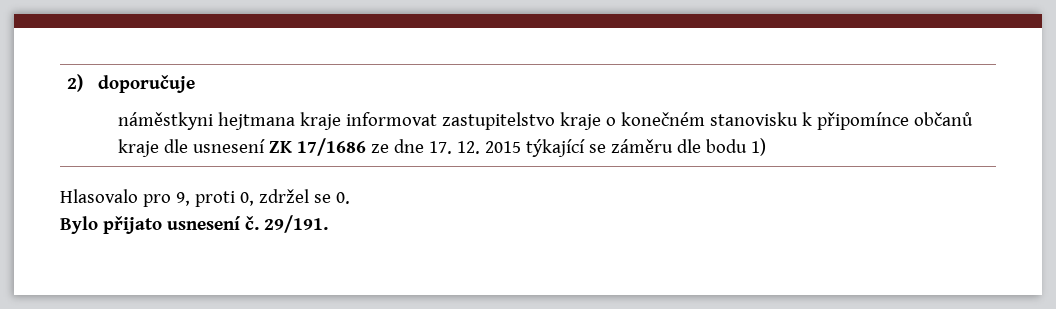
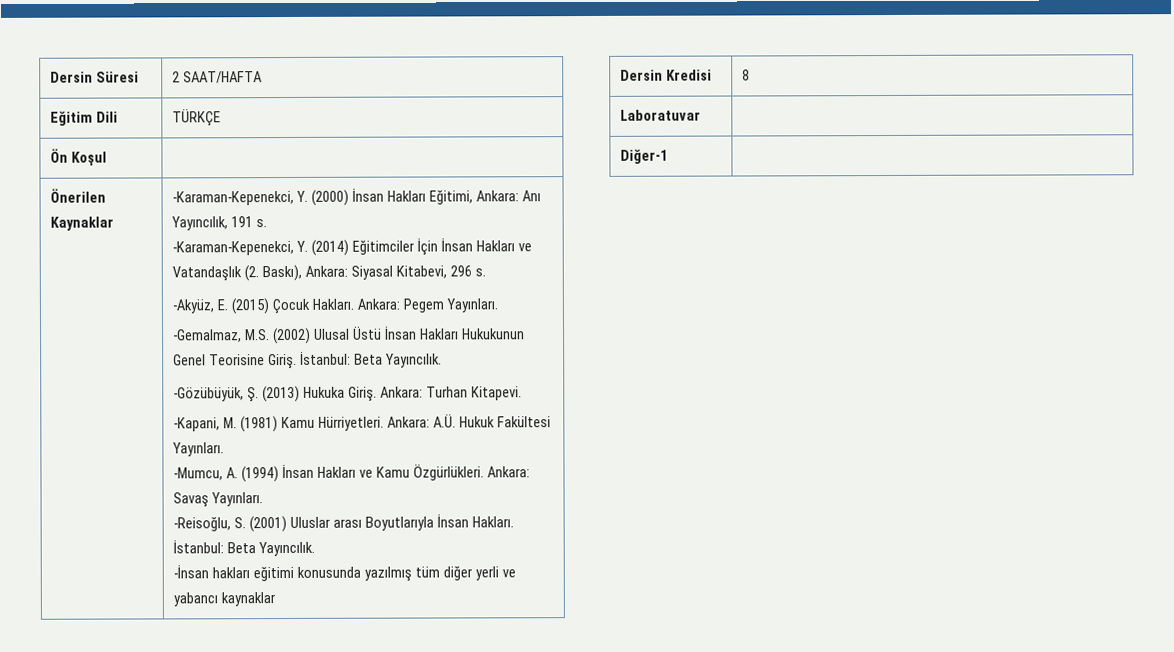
- 2) | doporučuje
- náměstkyni hejtmana kraje informovat zastupitelstvo kraje o konečném stanovisku k připomínce občanů kraje dle usnesení ZK 17/1686 ze dne 17. 12. 2015 týkající se záměru dle bodu 1)
- Hlasovalo pro 9, proti 0, zdržel se 0.
- Bylo přijato usnesení č. 29/191.
+ Dersin Süresi | 2 SAAT/HAFTA
+ Eğitim Dili | TÜRKÇE
+ Ön Koşul |
+ Önerilen Kaynaklar | -Karaman-Kepenekci, Y. (2000) İnsan Hakları Eğitimi, Ankara: Anı Yayıncılık, 191 s.
+ -Karaman-Kepenekci, Y. (2014) Eğitimciler İçin İnsan Hakları ve Vatandaşlık (2. Baskı), Ankara: Siyasal Kitabevi, 296 s.
+ -Akyüz, E. (2015) Çocuk Hakları. Ankara: Pegem Yayınları.
+ -Gemalmaz, M.S. (2002) Ulusal Üstü İnsan Hakları Hukukunun Genel Teorisine Giriş. İstanbul: Beta Yayıncılık.
+ -Gözübüyük, Ş. (2013) Hukuka Giriş. Ankara: Turhan Kitapevi.
+ -Kapani, M. (1981) Kamu Hürriyetleri. Ankara: A.Ü. Hukuk Fakültesi Yayınları.
+ -Mumcu, A. (1994) İnsan Hakları ve Kamu Özgürlükleri. Ankara: Savaş Yayınları.
+ -Reisoğlu, S. (2001) Uluslar arası Boyutlarıyla İnsan Hakları. İstanbul: Beta Yayıncılık.
+ -İnsan hakları eğitimi konusunda yazılmış tüm diğer yerli ve yabancı kaynaklar
+ Dersin Kredisi | 8
+ Laboratuvar |
+ Diğer-1 |

